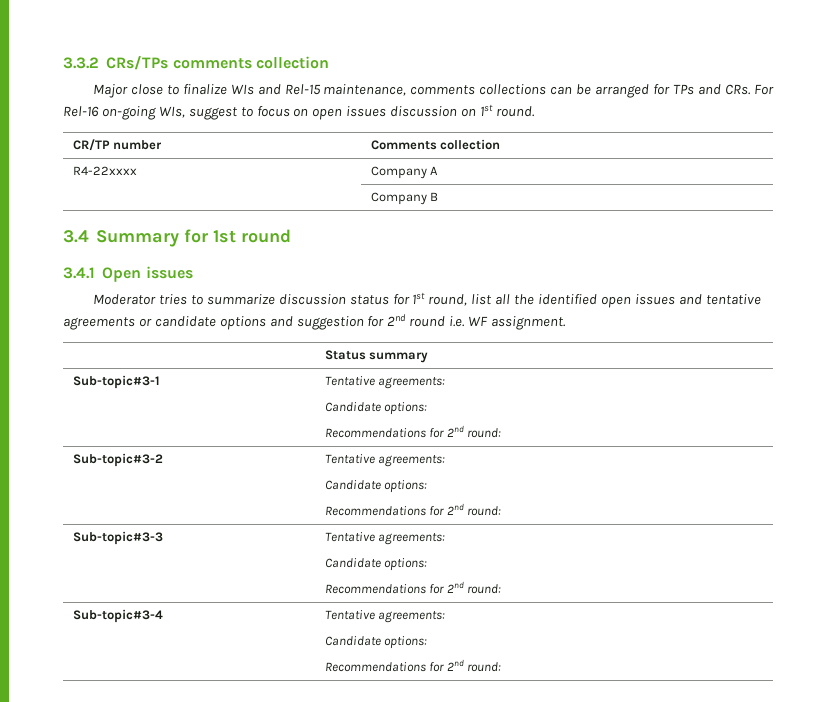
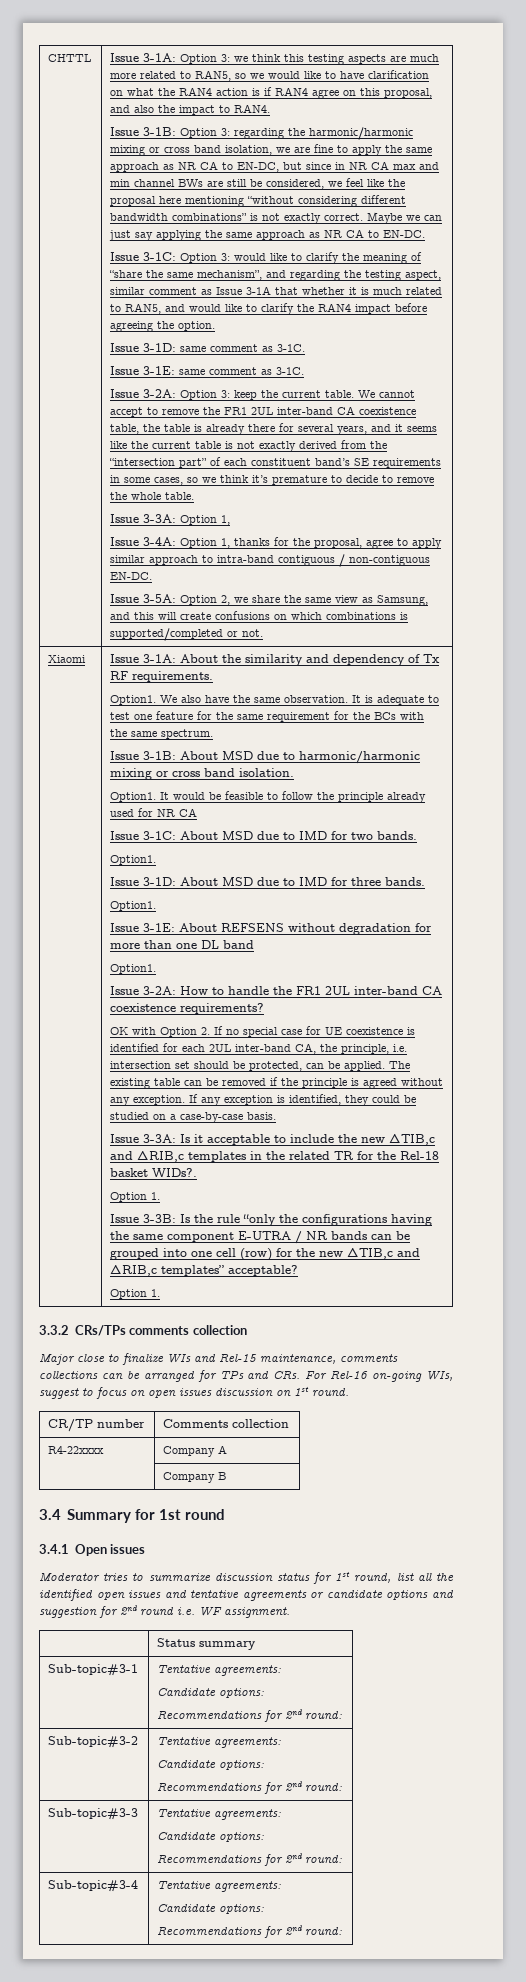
+ CHTTL | Issue 3-1A: Option 3: we think this testing aspects are much more related to RAN5, so we would like to have clarification on what the RAN4 action is if RAN4 agree on this proposal, and also the impact to RAN4.
+ Issue 3-1B: Option 3: regarding the harmonic/harmonic mixing or cross band isolation, we are fine to apply the same approach as NR CA to EN-DC, but since in NR CA max and min channel BWs are still be considered, we feel like the proposal here mentioning “without considering different bandwidth combinations” is not exactly correct. Maybe we can just say applying the same approach as NR CA to EN-DC.
+ Issue 3-1C: Option 3: would like to clarify the meaning of “share the same mechanism”, and regarding the testing aspect, similar comment as Issue 3-1A that whether it is much related to RAN5, and would like to clarify the RAN4 impact before agreeing the option.
+ Issue 3-1D: same comment as 3-1C.
+ Issue 3-1E: same comment as 3-1C.
+ Issue 3-2A: Option 3: keep the current table. We cannot accept to remove the FR1 2UL inter-band CA coexistence table, the table is already there for several years, and it seems like the current table is not exactly derived from the “intersection part” of each constituent band’s SE requirements in some cases, so we think it’s premature to decide to remove the whole table.
+ Issue 3-3A: Option 1,
+ Issue 3-4A: Option 1, thanks for the proposal, agree to apply similar approach to intra-band contiguous / non-contiguous EN-DC.
+ Issue 3-5A: Option 2, we share the same view as Samsung, and this will create confusions on which combinations is supported/completed or not.
+ Xiaomi | Issue 3-1A: About the similarity and dependency of Tx RF requirements.
+ Option1. We also have the same observation. It is adequate to test one feature for the same requirement for the BCs with the same spectrum.
+ Issue 3-1B: About MSD due to harmonic/harmonic mixing or cross band isolation.
+ Option1. It would be feasible to follow the principle already used for NR CA
+ Issue 3-1C: About MSD due to IMD for two bands.
+ Option1.
+ Issue 3-1D: About MSD due to IMD for three bands.
+ Option1.
+ Issue 3-1E: About REFSENS without degradation for more than one DL band
+ Option1.
+ Issue 3-2A: How to handle the FR1 2UL inter-band CA coexistence requirements?
+ OK with Option 2. If no special case for UE coexistence is identified for each 2UL inter-band CA, the principle, i.e. intersection set should be protected, can be applied. The existing table can be removed if the principle is agreed without any exception. If any exception is identified, they could be studied on a case-by-case basis.
+ Issue 3-3A: Is it acceptable to include the new ΔTIB,c and ΔRIB,c templates in the related TR for the Rel-18 basket WIDs?.
+ Option 1.
+ Issue 3-3B: Is the rule “only the configurations having the same component E-UTRA / NR bands can be grouped into one cell (row) for the new ΔTIB,c and ΔRIB,c templates” acceptable?
+ Option 1.

